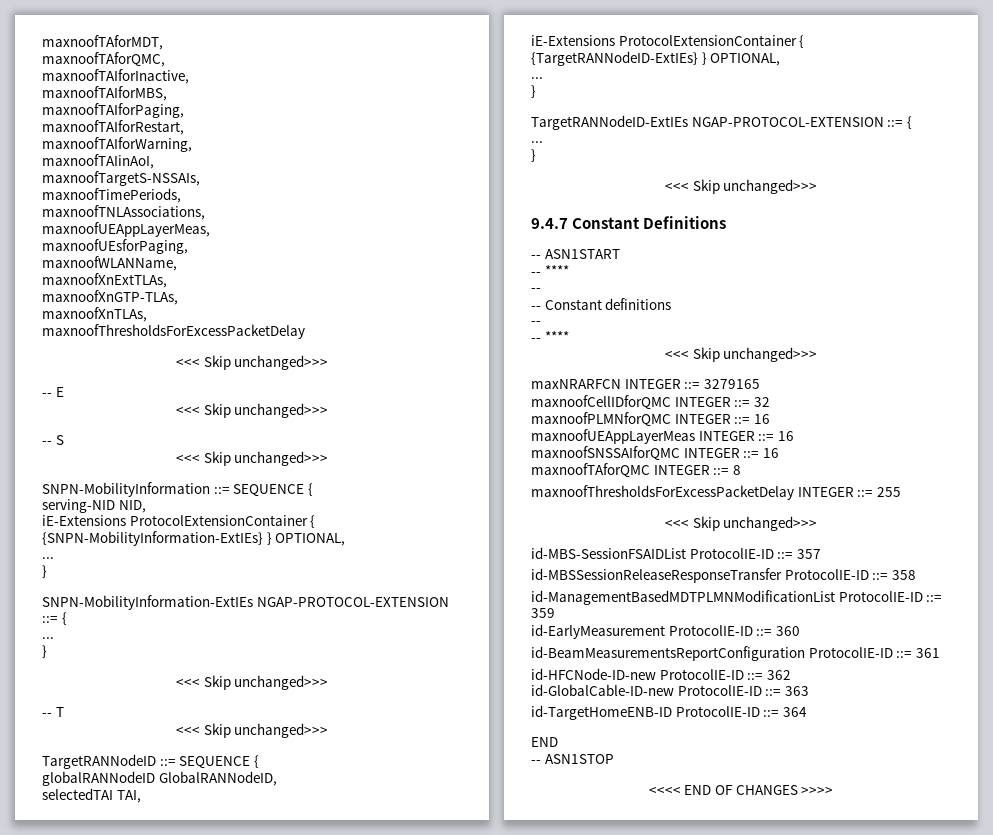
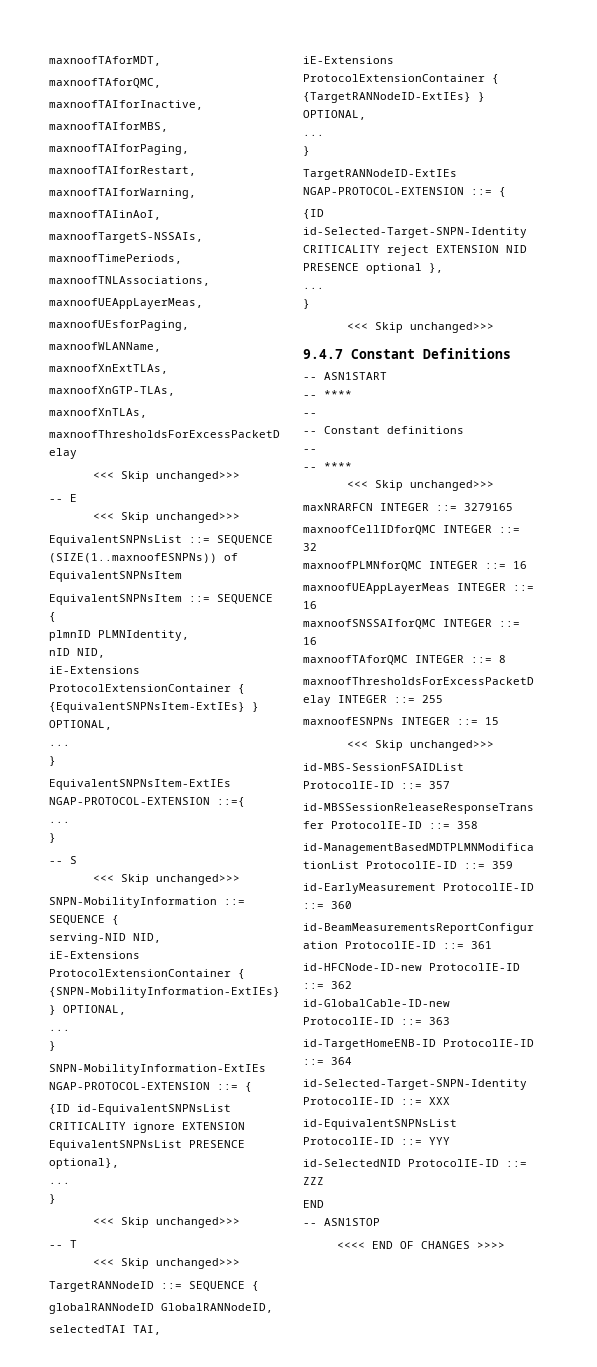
+ EquivalentSNPNsList ::= SEQUENCE (SIZE(1..maxnoofESNPNs)) of EquivalentSNPNsItem
+ EquivalentSNPNsItem ::= SEQUENCE {
+ plmnID PLMNIdentity,
+ nID NID,
+ iE-Extensions ProtocolExtensionContainer { {EquivalentSNPNsItem-ExtIEs} } OPTIONAL,
+ ...
+ }
+ EquivalentSNPNsItem-ExtIEs NGAP-PROTOCOL-EXTENSION ::={
+ ...
+ }
+ {ID id-EquivalentSNPNsList CRITICALITY ignore EXTENSION EquivalentSNPNsList PRESENCE optional},
+ {ID id-Selected-Target-SNPN-Identity CRITICALITY reject EXTENSION NID PRESENCE optional },
+ maxnoofESNPNs INTEGER ::= 15
+ id-Selected-Target-SNPN-Identity ProtocolIE-ID ::= XXX
+ id-EquivalentSNPNsList ProtocolIE-ID ::= YYY
+ id-SelectedNID ProtocolIE-ID ::= ZZZ

